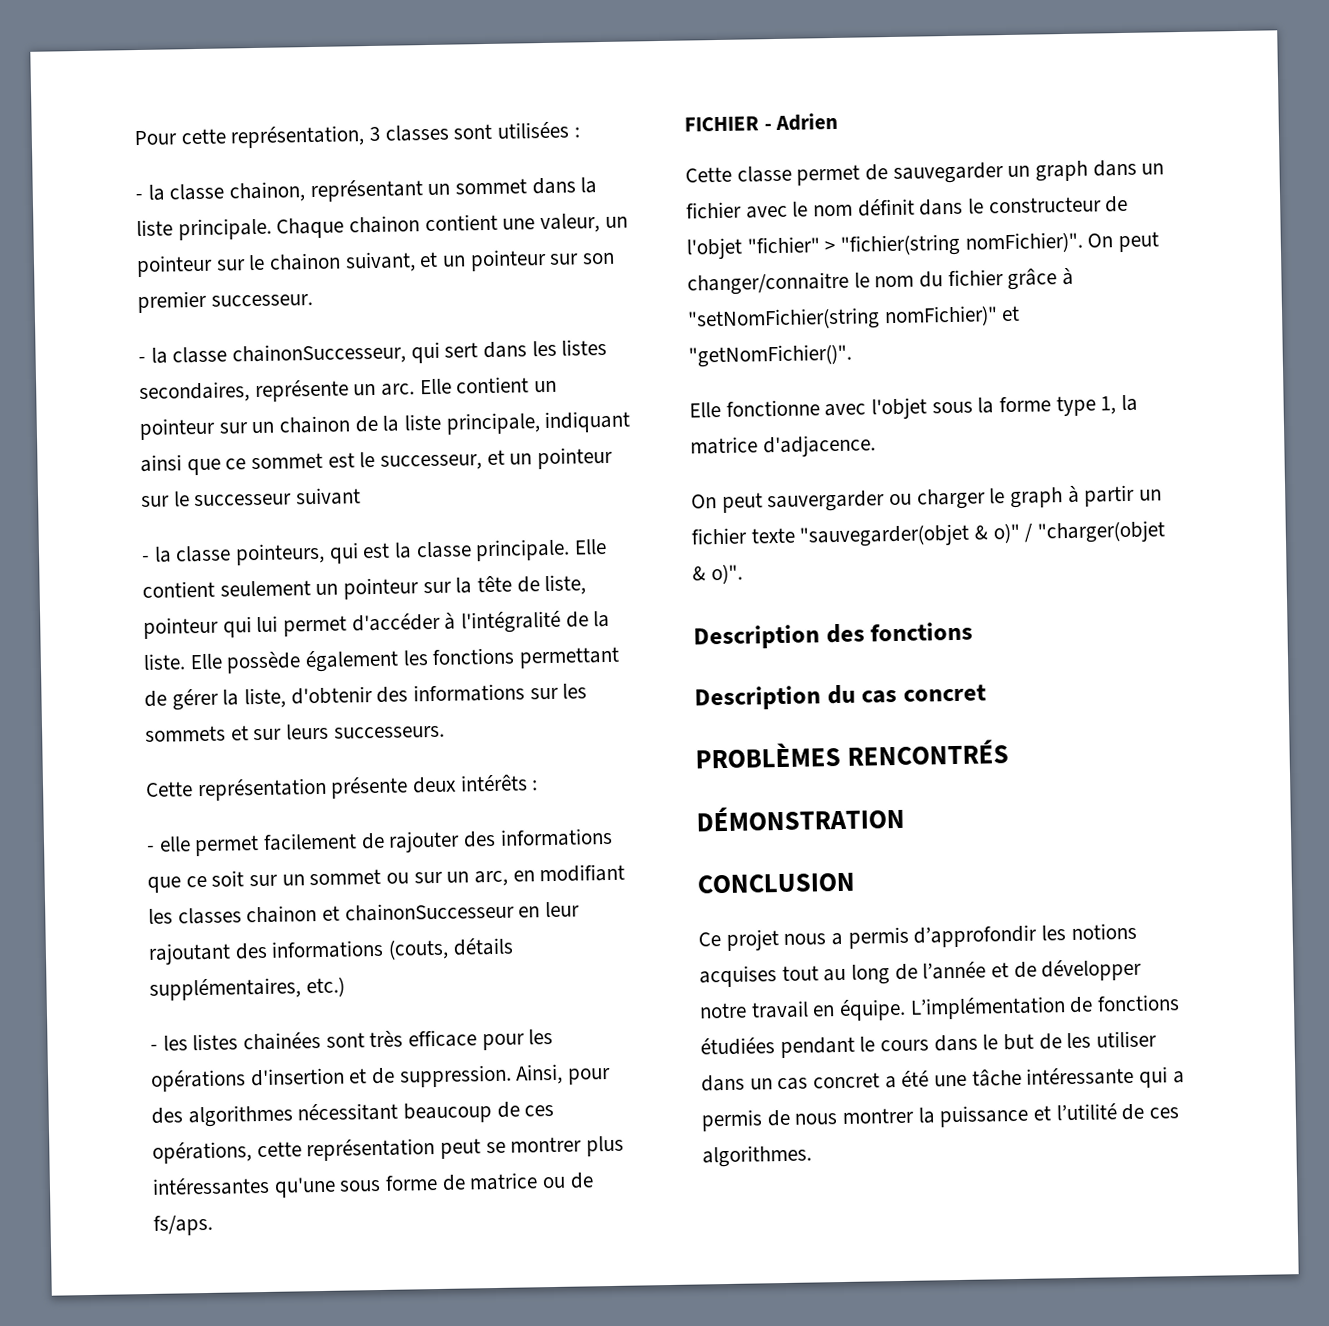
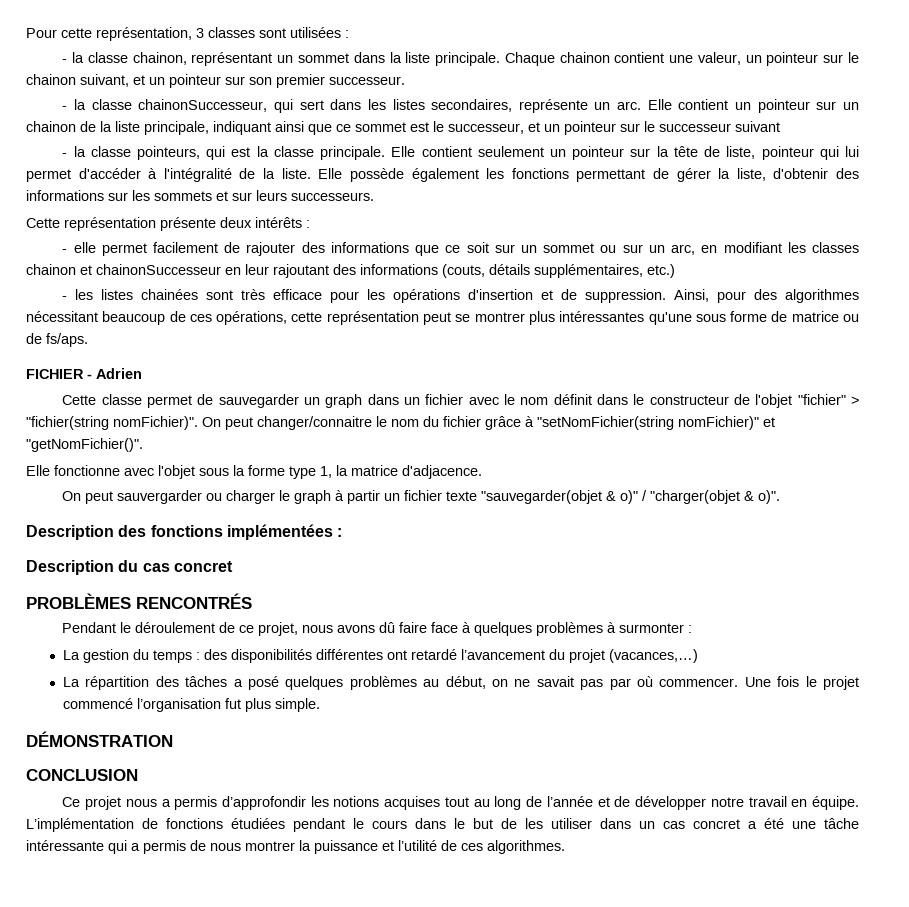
- Description des fonctions
+ Description des fonctions implémentées :
+ Pendant le déroulement de ce projet, nous avons dû faire face à quelques problèmes à surmonter :
+ La gestion du temps : des disponibilités différentes ont retardé l’avancement du projet (vacances,…)
+ La répartition des tâches a posé quelques problèmes au début, on ne savait pas par où commencer. Une fois le projet commencé l’organisation fut plus simple.

